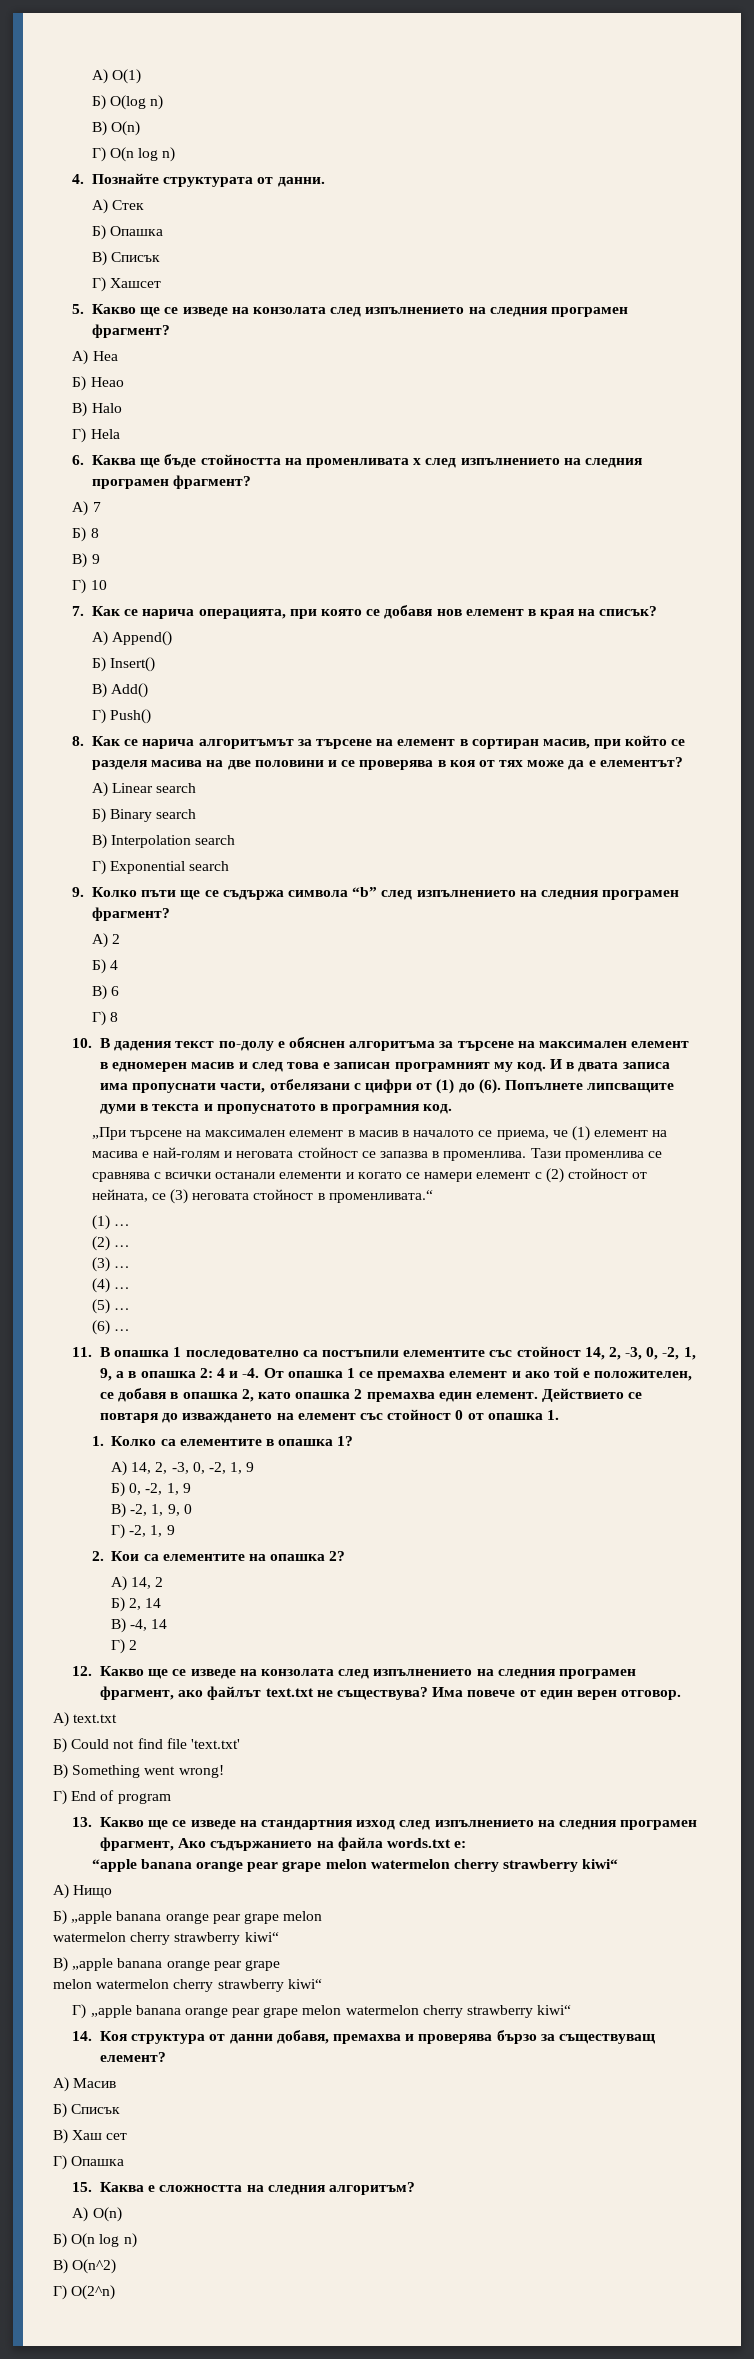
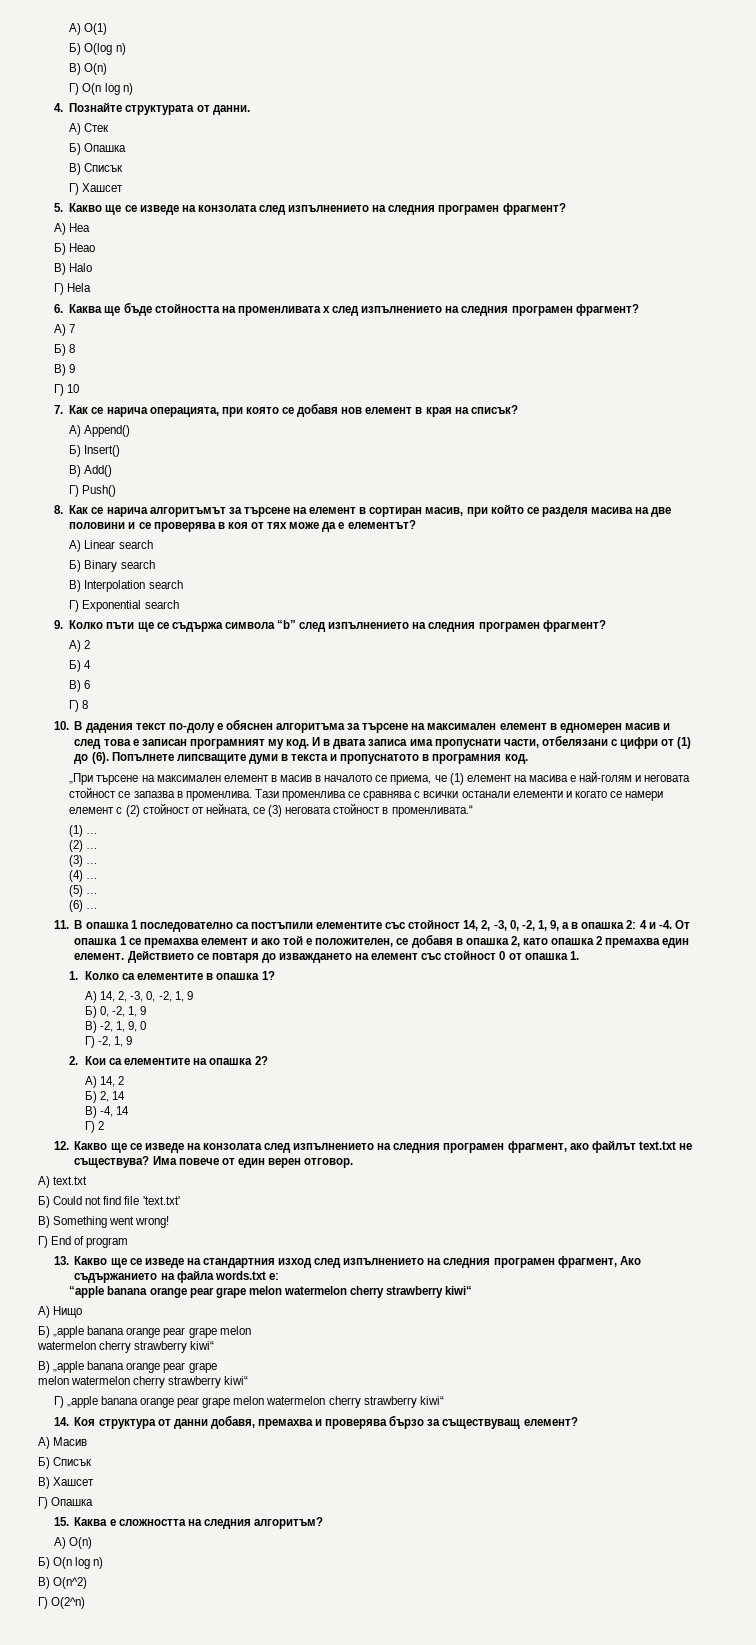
- В) Хаш сет
+ В) Хашсет

